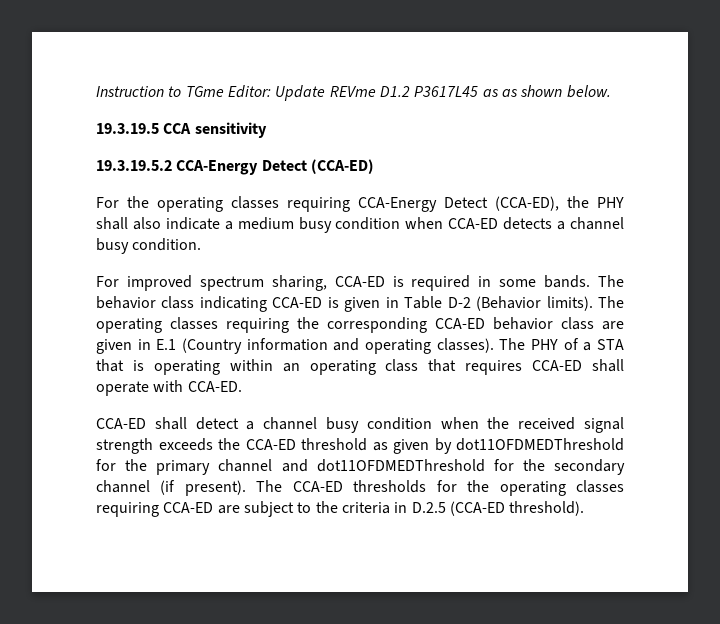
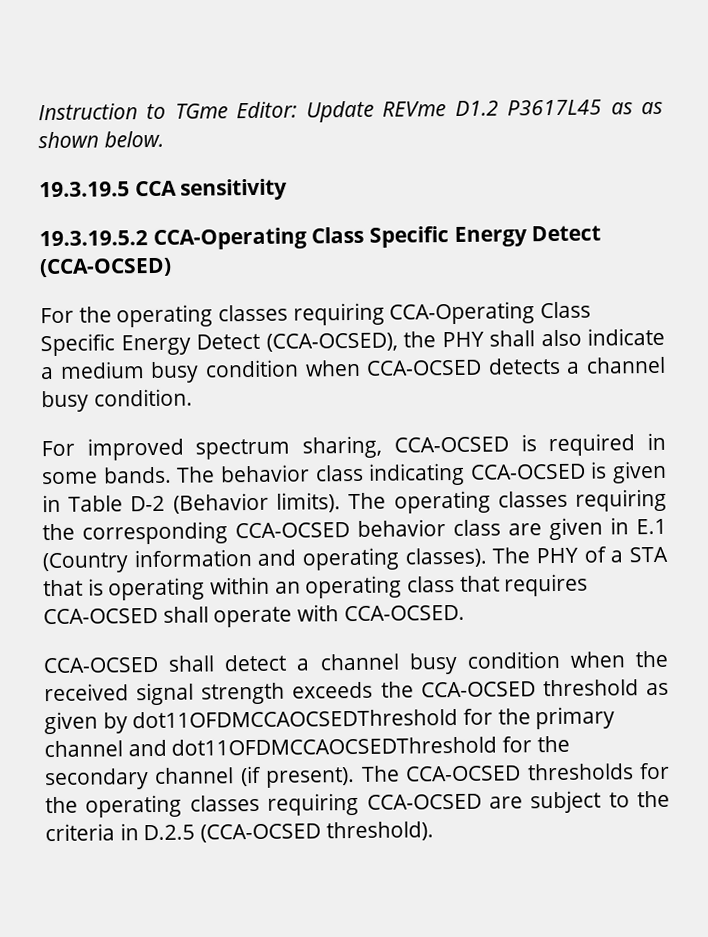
- 19.3.19.5.2 CCA-Energy Detect (CCA-ED)
+ 19.3.19.5.2 CCA-Operating Class Specific Energy Detect (CCA-OCSED)
- For the operating classes requiring CCA-Energy Detect (CCA-ED), the PHY shall also indicate a medium busy condition when CCA-ED detects a channel busy condition.
+ For the operating classes requiring CCA-Operating Class Specific Energy Detect (CCA-OCSED), the PHY shall also indicate a medium busy condition when CCA-OCSED detects a channel busy condition.
- For improved spectrum sharing, CCA-ED is required in some bands.
+ For improved spectrum sharing, CCA-OCSED is required in some bands.
- The behavior class indicating CCA-ED is given in Table D-2 (Behavior limits).
+ The behavior class indicating CCA-OCSED is given in Table D-2 (Behavior limits).
- The operating classes requiring the corresponding CCA-ED behavior class are given in E.1 (Country information and operating classes).
+ The operating classes requiring the corresponding CCA-OCSED behavior class are given in E.1 (Country information and operating classes).
- The PHY of a STA that is operating within an operating class that requires CCA-ED shall operate with CCA-ED.
- CCA-ED shall detect a channel busy condition when the received signal strength exceeds the CCA-ED threshold as given by dot11OFDMEDThreshold for the primary channel and dot11OFDMEDThreshold for the secondary channel (if present).
+ The PHY of a STA that is operating within an operating class that requires CCA-OCSED shall operate with CCA-OCSED.
+ CCA-OCSED shall detect a channel busy condition when the received signal strength exceeds the CCA-OCSED threshold as given by dot11OFDMCCAOCSEDThreshold for the primary channel and dot11OFDMCCAOCSEDThreshold for the secondary channel (if present).
- The CCA-ED thresholds for the operating classes requiring CCA-ED are subject to the criteria in D.2.5 (CCA-ED threshold).
+ The CCA-OCSED thresholds for the operating classes requiring CCA-OCSED are subject to the criteria in D.2.5 (CCA-OCSED threshold).

